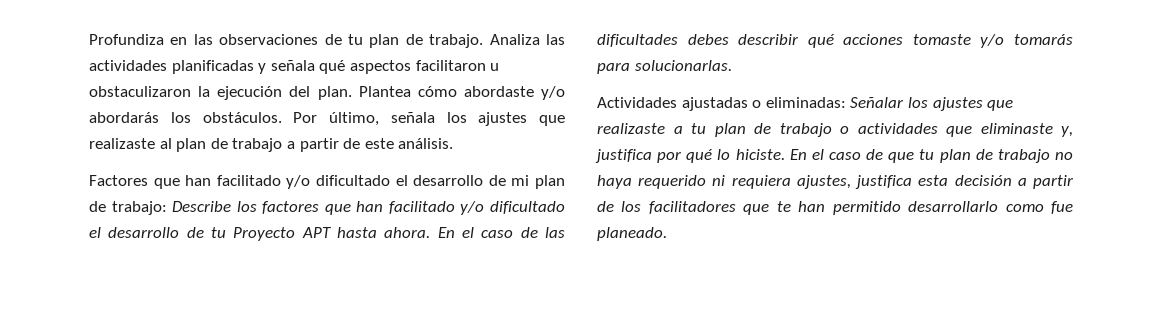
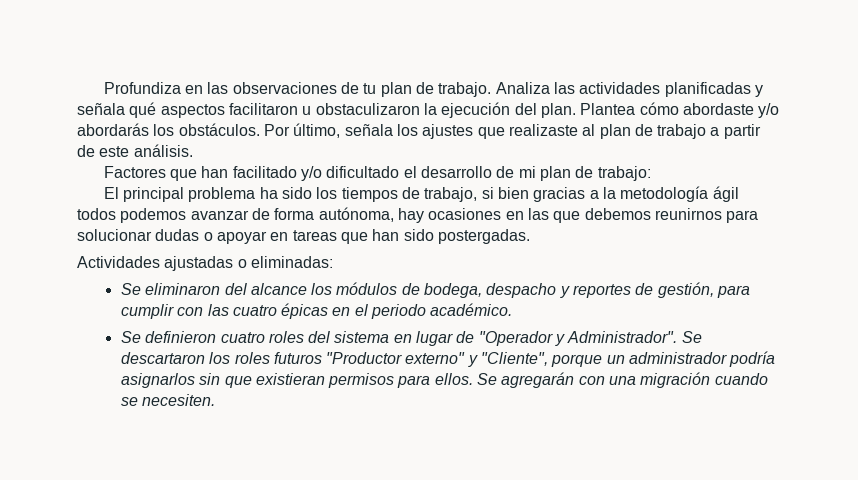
- Factores que han facilitado y/o dificultado el desarrollo de mi plan de trabajo: Describe los factores que han facilitado y/o dificultado el desarrollo de tu Proyecto APT hasta ahora. En el caso de las dificultades debes describir qué acciones tomaste y/o tomarás para solucionarlas.
- Actividades ajustadas o eliminadas: Señalar los ajustes que realizaste a tu plan de trabajo o actividades que eliminaste y, justifica por qué lo hiciste. En el caso de que tu plan de trabajo no haya requerido ni requiera ajustes, justifica esta decisión a partir de los facilitadores que te han permitido desarrollarlo como fue planeado.
+ Factores que han facilitado y/o dificultado el desarrollo de mi plan de trabajo:
+ El principal problema ha sido los tiempos de trabajo, si bien gracias a la metodología ágil todos podemos avanzar de forma autónoma, hay ocasiones en las que debemos reunirnos para solucionar dudas o apoyar en tareas que han sido postergadas.
+ Actividades ajustadas o eliminadas:
+ Se eliminaron del alcance los módulos de bodega, despacho y reportes de gestión, para cumplir con las cuatro épicas en el periodo académico.
+ Se definieron cuatro roles del sistema en lugar de "Operador y Administrador". Se descartaron los roles futuros "Productor externo" y "Cliente", porque un administrador podría asignarlos sin que existieran permisos para ellos. Se agregarán con una migración cuando se necesiten.

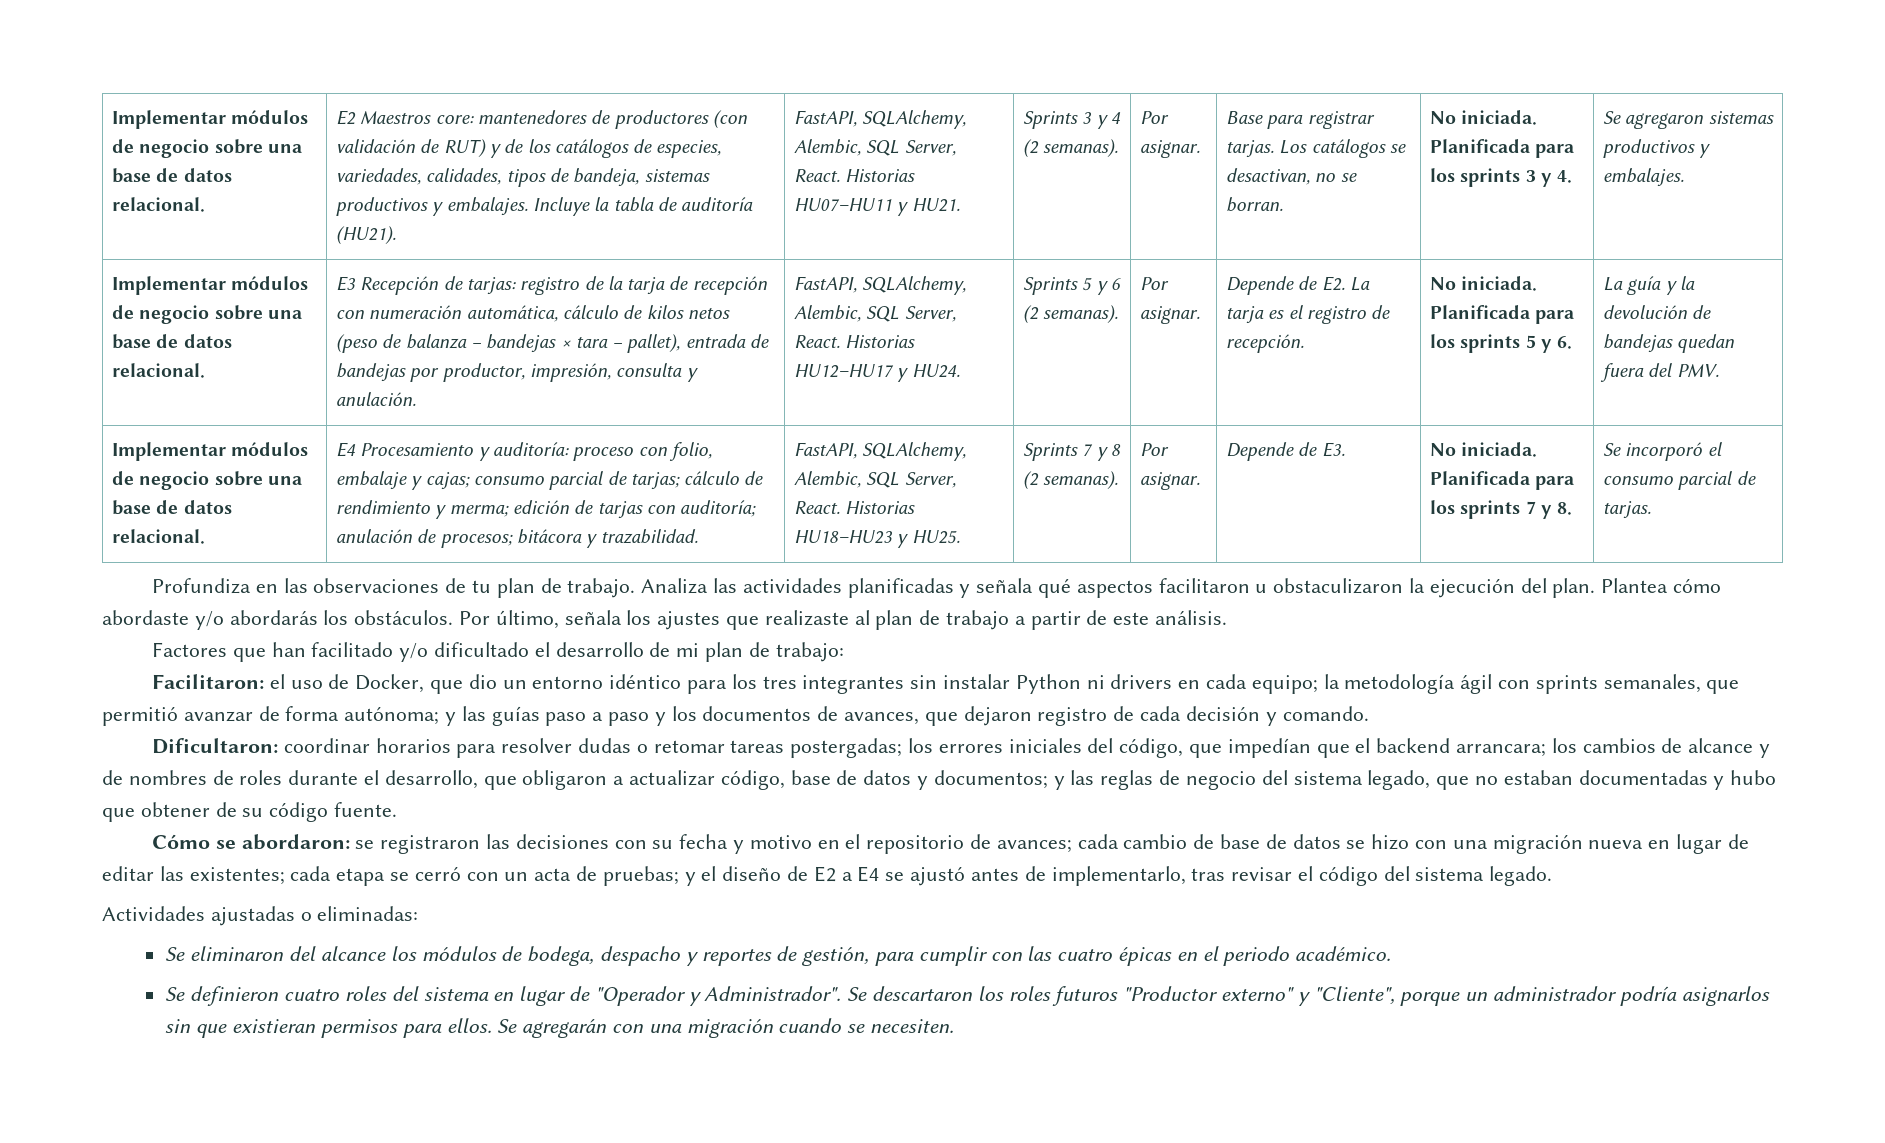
+ Implementar módulos de negocio sobre una base de datos relacional. | E2 Maestros core: mantenedores de productores (con validación de RUT) y de los catálogos de especies, variedades, calidades, tipos de bandeja, sistemas productivos y embalajes. Incluye la tabla de auditoría (HU21). | FastAPI, SQLAlchemy, Alembic, SQL Server, React. Historias HU07–HU11 y HU21. | Sprints 3 y 4 (2 semanas). | Por asignar. | Base para registrar tarjas. Los catálogos se desactivan, no se borran. | No iniciada. Planificada para los sprints 3 y 4. | Se agregaron sistemas productivos y embalajes.
+ Implementar módulos de negocio sobre una base de datos relacional. | E3 Recepción de tarjas: registro de la tarja de recepción con numeración automática, cálculo de kilos netos (peso de balanza − bandejas × tara − pallet), entrada de bandejas por productor, impresión, consulta y anulación. | FastAPI, SQLAlchemy, Alembic, SQL Server, React. Historias HU12–HU17 y HU24. | Sprints 5 y 6 (2 semanas). | Por asignar. | Depende de E2. La tarja es el registro de recepción. | No iniciada. Planificada para los sprints 5 y 6. | La guía y la devolución de bandejas quedan fuera del PMV.
+ Implementar módulos de negocio sobre una base de datos relacional. | E4 Procesamiento y auditoría: proceso con folio, embalaje y cajas; consumo parcial de tarjas; cálculo de rendimiento y merma; edición de tarjas con auditoría; anulación de procesos; bitácora y trazabilidad. | FastAPI, SQLAlchemy, Alembic, SQL Server, React. Historias HU18–HU23 y HU25. | Sprints 7 y 8 (2 semanas). | Por asignar. | Depende de E3. | No iniciada. Planificada para los sprints 7 y 8. | Se incorporó el consumo parcial de tarjas.
- El principal problema ha sido los tiempos de trabajo, si bien gracias a la metodología ágil todos podemos avanzar de forma autónoma, hay ocasiones en las que debemos reunirnos para solucionar dudas o apoyar en tareas que han sido postergadas.
+ Facilitaron: el uso de Docker, que dio un entorno idéntico para los tres integrantes sin instalar Python ni drivers en cada equipo; la metodología ágil con sprints semanales, que permitió avanzar de forma autónoma; y las guías paso a paso y los documentos de avances, que dejaron registro de cada decisión y comando.
+ Dificultaron: coordinar horarios para resolver dudas o retomar tareas postergadas; los errores iniciales del código, que impedían que el backend arrancara; los cambios de alcance y de nombres de roles durante el desarrollo, que obligaron a actualizar código, base de datos y documentos; y las reglas de negocio del sistema legado, que no estaban documentadas y hubo que obtener de su código fuente.
+ Cómo se abordaron: se registraron las decisiones con su fecha y motivo en el repositorio de avances; cada cambio de base de datos se hizo con una migración nueva en lugar de editar las existentes; cada etapa se cerró con un acta de pruebas; y el diseño de E2 a E4 se ajustó antes de implementarlo, tras revisar el código del sistema legado.

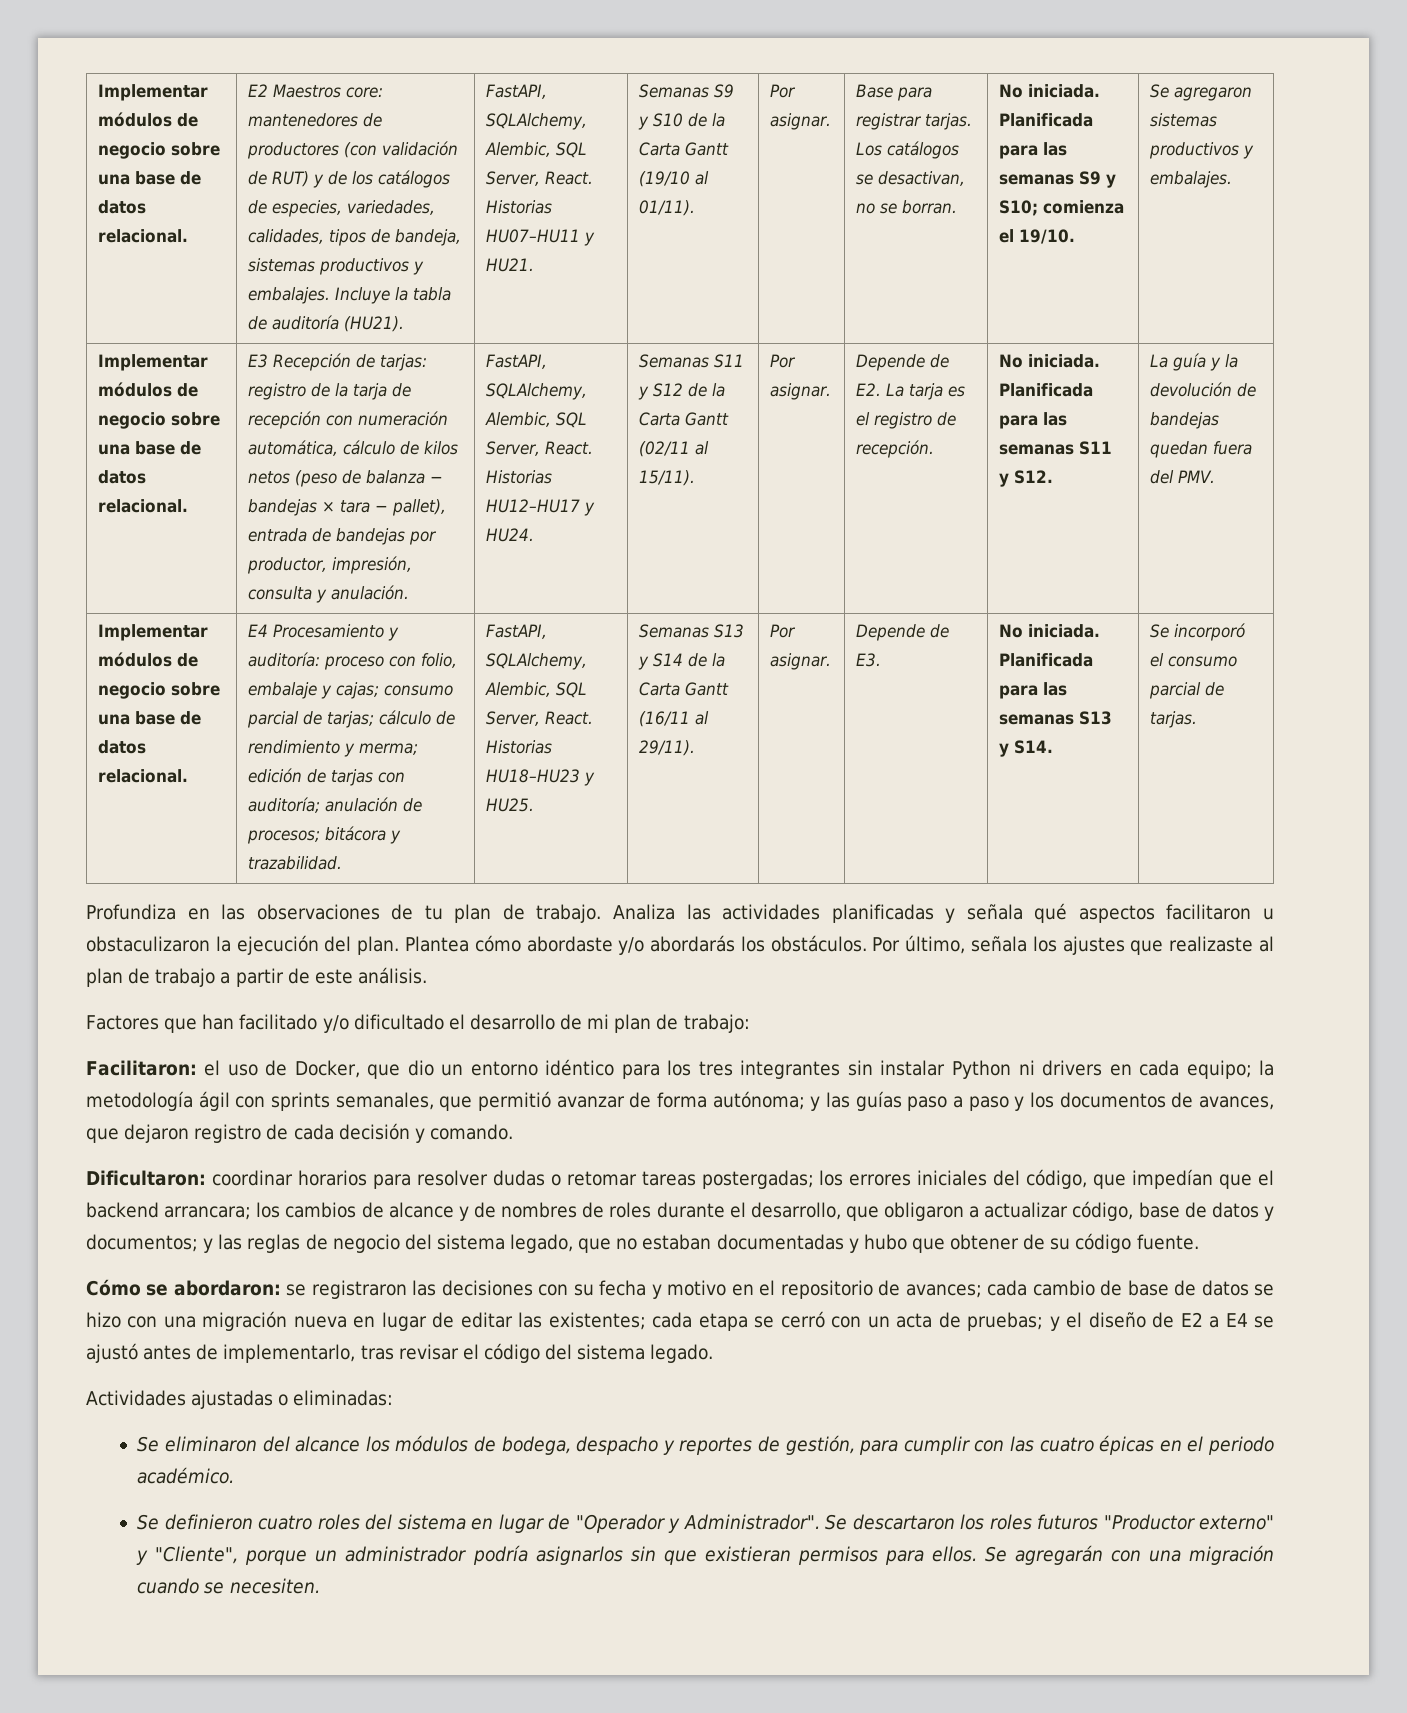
- Sprints 3 y 4 (2 semanas).
+ Semanas S9 y S10 de la Carta Gantt (19/10 al 01/11).
- Planificada para los sprints 3 y 4.
+ Planificada para las semanas S9 y S10; comienza el 19/10.
- Sprints 5 y 6 (2 semanas).
+ Semanas S11 y S12 de la Carta Gantt (02/11 al 15/11).
- Planificada para los sprints 5 y 6.
+ Planificada para las semanas S11 y S12.
- Sprints 7 y 8 (2 semanas).
+ Semanas S13 y S14 de la Carta Gantt (16/11 al 29/11).
- Planificada para los sprints 7 y 8.
+ Planificada para las semanas S13 y S14.

